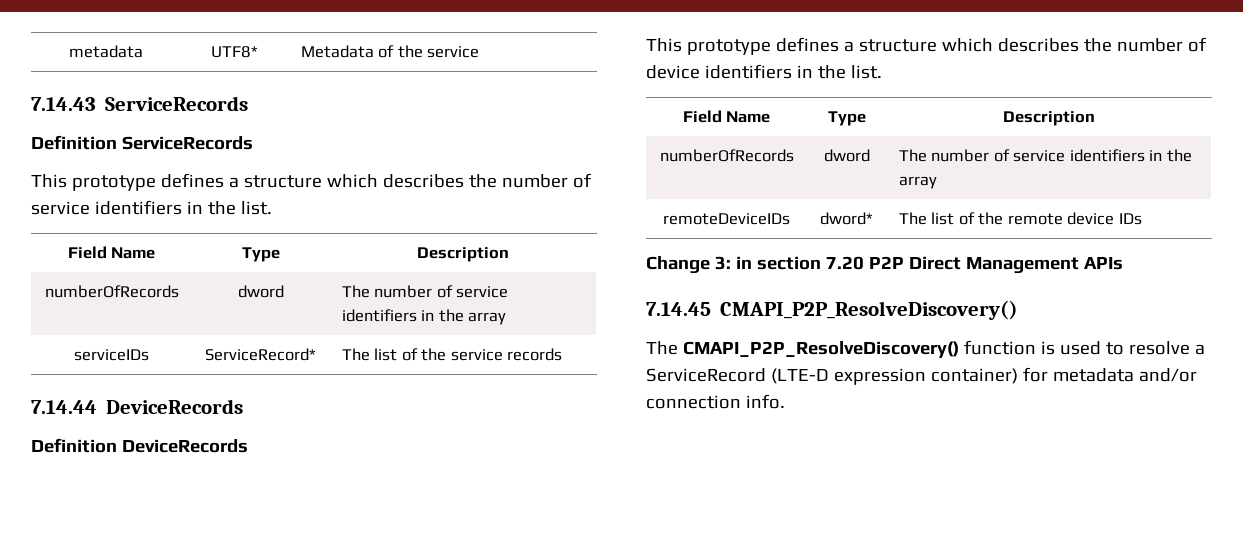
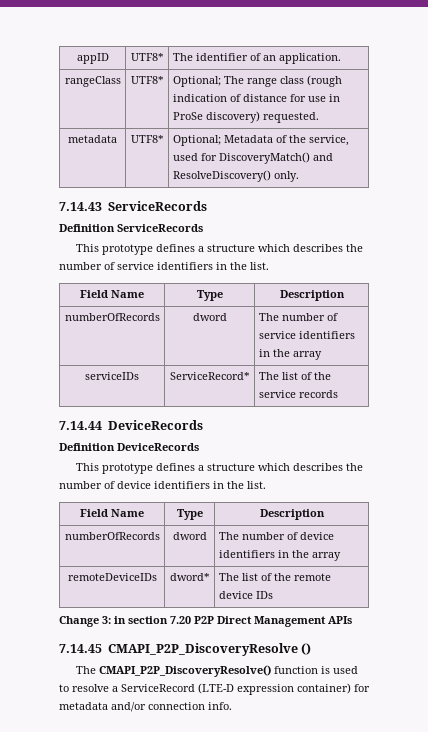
+ appID | UTF8* | The identifier of an application.
+ rangeClass | UTF8* | Optional; The range class (rough indication of distance for use in ProSe discovery) requested.
- metadata | UTF8* | Metadata of the service
+ metadata | UTF8* | Optional; Metadata of the service, used for DiscoveryMatch() and ResolveDiscovery() only.
  This prototype defines a structure which describes the number of device identifiers in the list.
  Field Name | Type | Description
- numberOfRecords | dword | The number of service identifiers in the array
+ numberOfRecords | dword | The number of device identifiers in the array
- 7.14.45 CMAPI_P2P_ResolveDiscovery()
- The CMAPI_P2P_ResolveDiscovery() function is used to resolve a ServiceRecord (LTE-D expression container) for metadata and/or connection info.
+ 7.14.45 CMAPI_P2P_DiscoveryResolve ()
+ The CMAPI_P2P_DiscoveryResolve() function is used to resolve a ServiceRecord (LTE-D expression container) for metadata and/or connection info.

